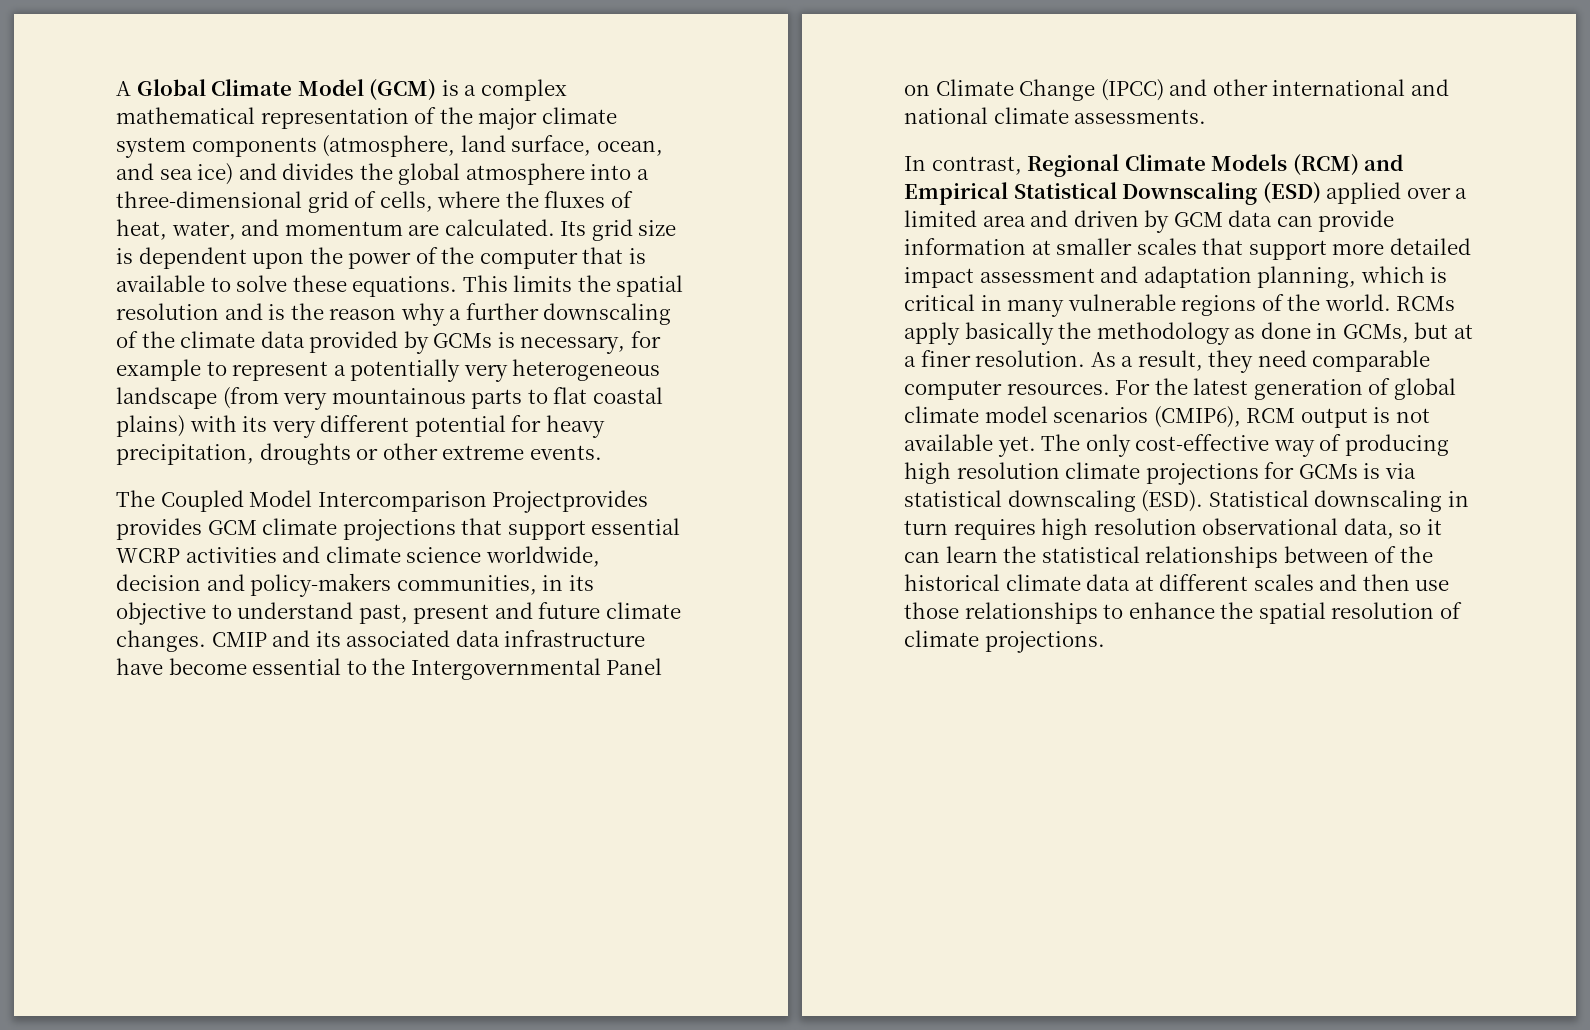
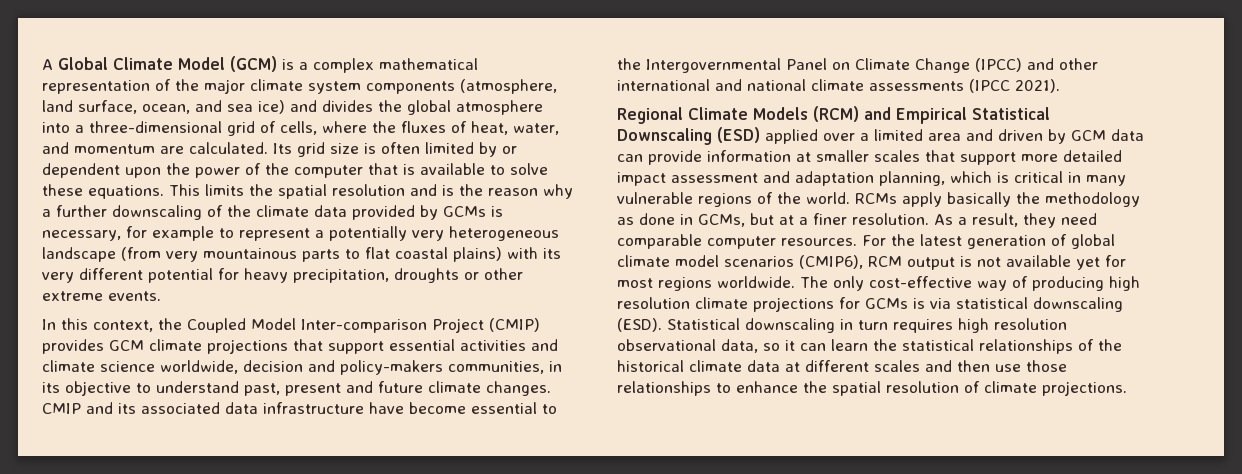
- Its grid size is dependent upon the power of the computer that is available to solve these equations.
+ Its grid size is often limited by or dependent upon the power of the computer that is available to solve these equations.
- The Coupled Model Intercomparison Projectprovides provides GCM climate projections that support essential WCRP activities and climate science worldwide, decision and policy-makers communities, in its objective to understand past, present and future climate changes.
+ In this context, the Coupled Model Inter-comparison Project (CMIP) provides GCM climate projections that support essential activities and climate science worldwide, decision and policy-makers communities, in its objective to understand past, present and future climate changes.
- CMIP and its associated data infrastructure have become essential to the Intergovernmental Panel on Climate Change (IPCC) and other international and national climate assessments.
- In contrast, Regional Climate Models (RCM) and Empirical Statistical Downscaling (ESD) applied over a limited area and driven by GCM data can provide information at smaller scales that support more detailed impact assessment and adaptation planning, which is critical in many vulnerable regions of the world.
+ CMIP and its associated data infrastructure have become essential to the Intergovernmental Panel on Climate Change (IPCC) and other international and national climate assessments (IPCC 2021).
+ Regional Climate Models (RCM) and Empirical Statistical Downscaling (ESD) applied over a limited area and driven by GCM data can provide information at smaller scales that support more detailed impact assessment and adaptation planning, which is critical in many vulnerable regions of the world.
- For the latest generation of global climate model scenarios (CMIP6), RCM output is not available yet.
+ For the latest generation of global climate model scenarios (CMIP6), RCM output is not available yet for most regions worldwide.
- Statistical downscaling in turn requires high resolution observational data, so it can learn the statistical relationships between of the historical climate data at different scales and then use those relationships to enhance the spatial resolution of climate projections.
+ Statistical downscaling in turn requires high resolution observational data, so it can learn the statistical relationships of the historical climate data at different scales and then use those relationships to enhance the spatial resolution of climate projections.

